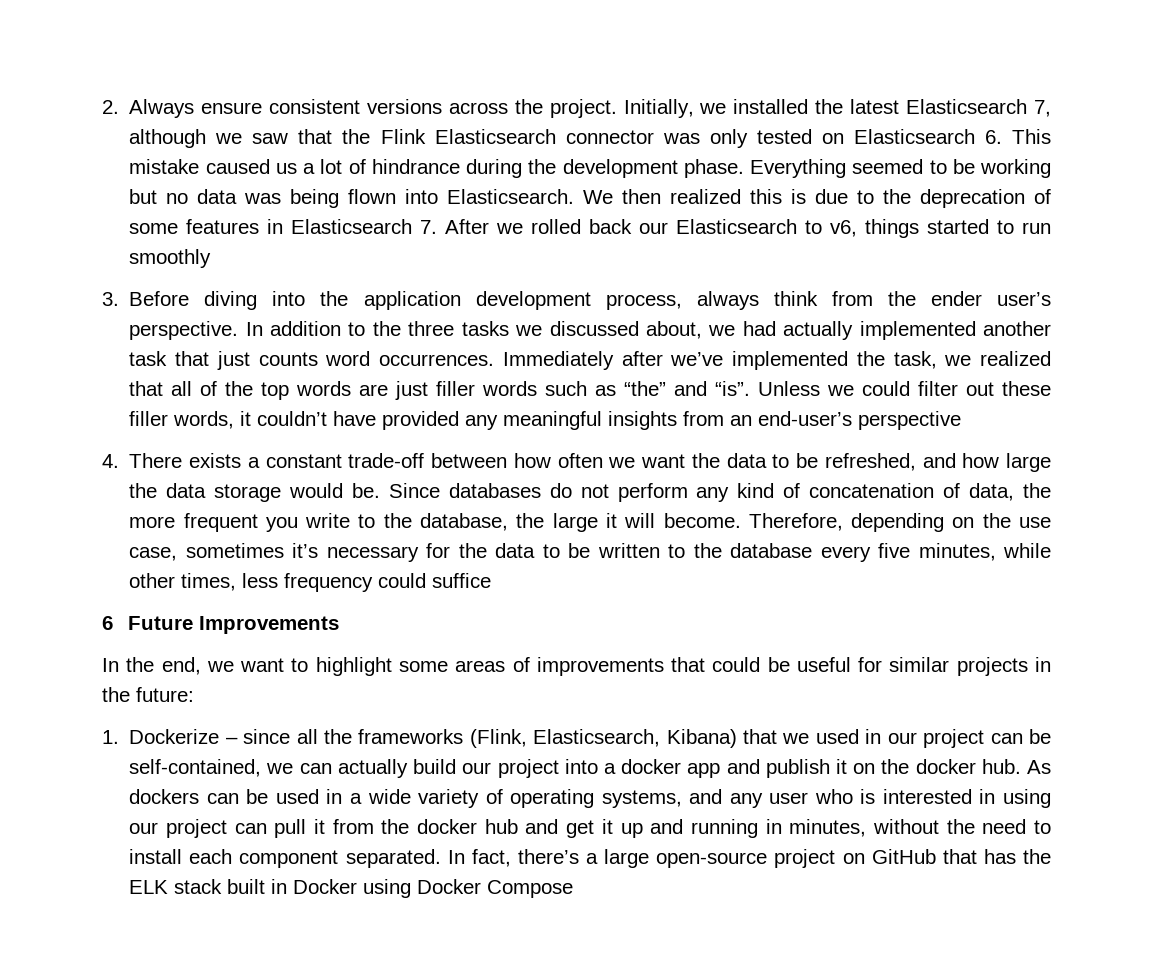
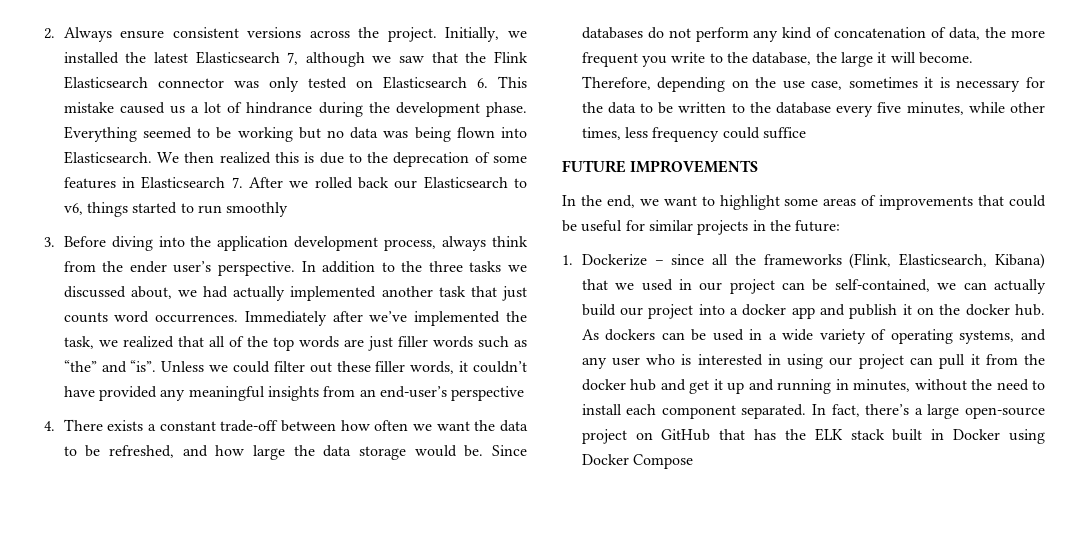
- Therefore, depending on the use case, sometimes it’s necessary for the data to be written to the database every five minutes, while other times, less frequency could suffice
+ Therefore, depending on the use case, sometimes it is necessary for the data to be written to the database every five minutes, while other times, less frequency could suffice
- 6 Future Improvements
+ FUTURE IMPROVEMENTS

